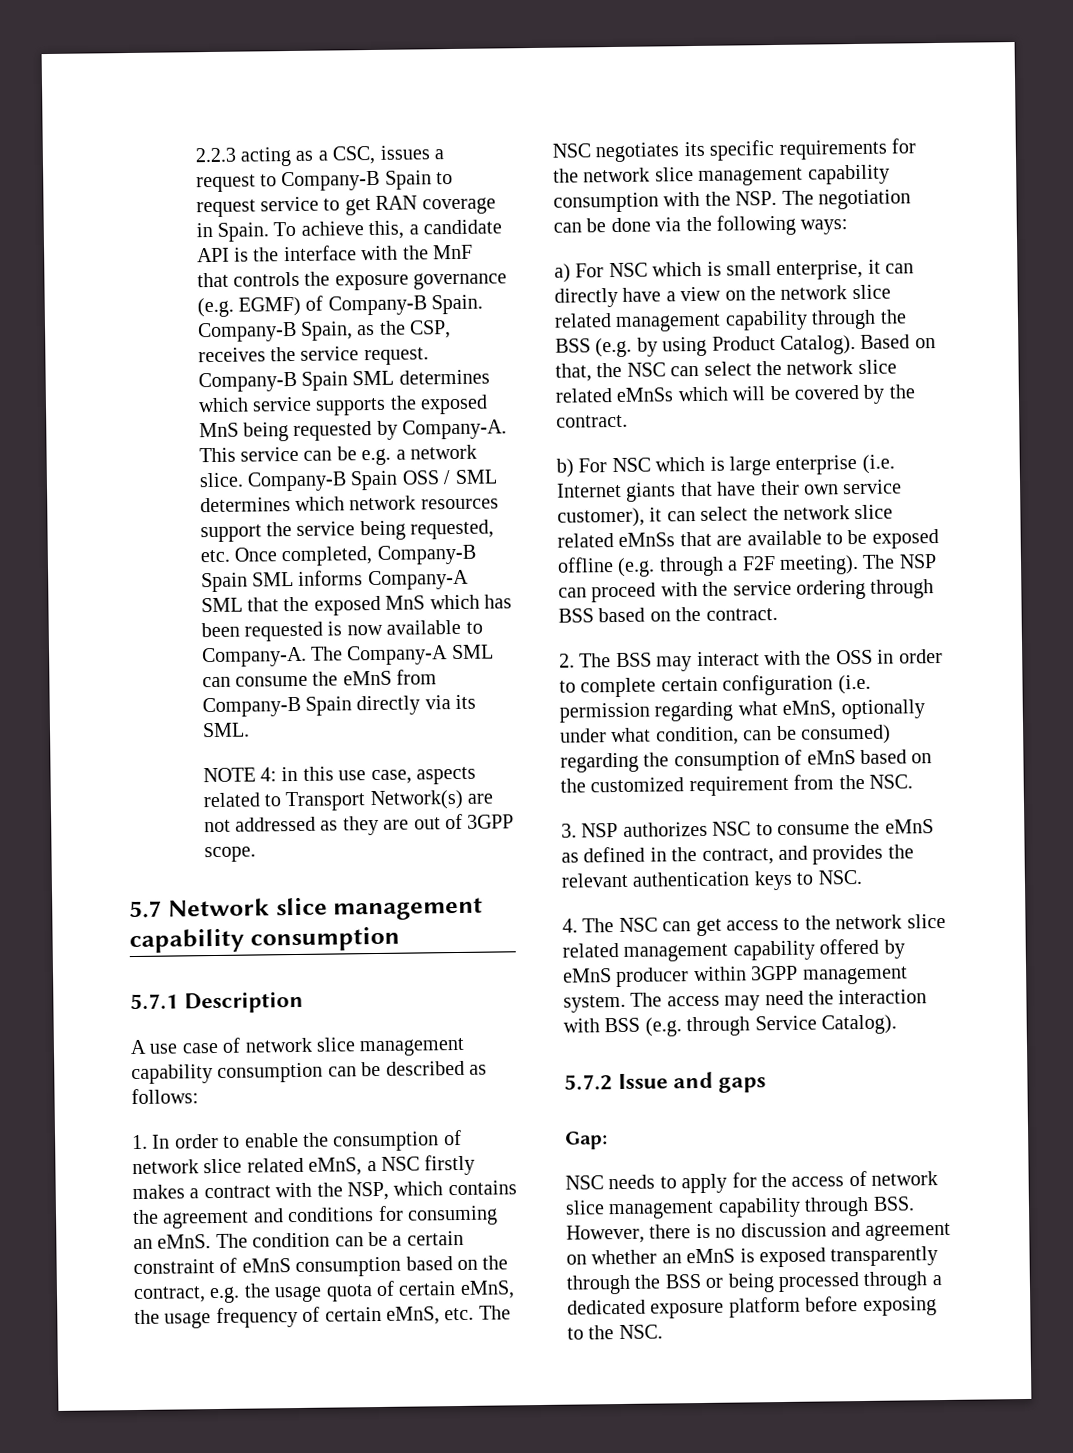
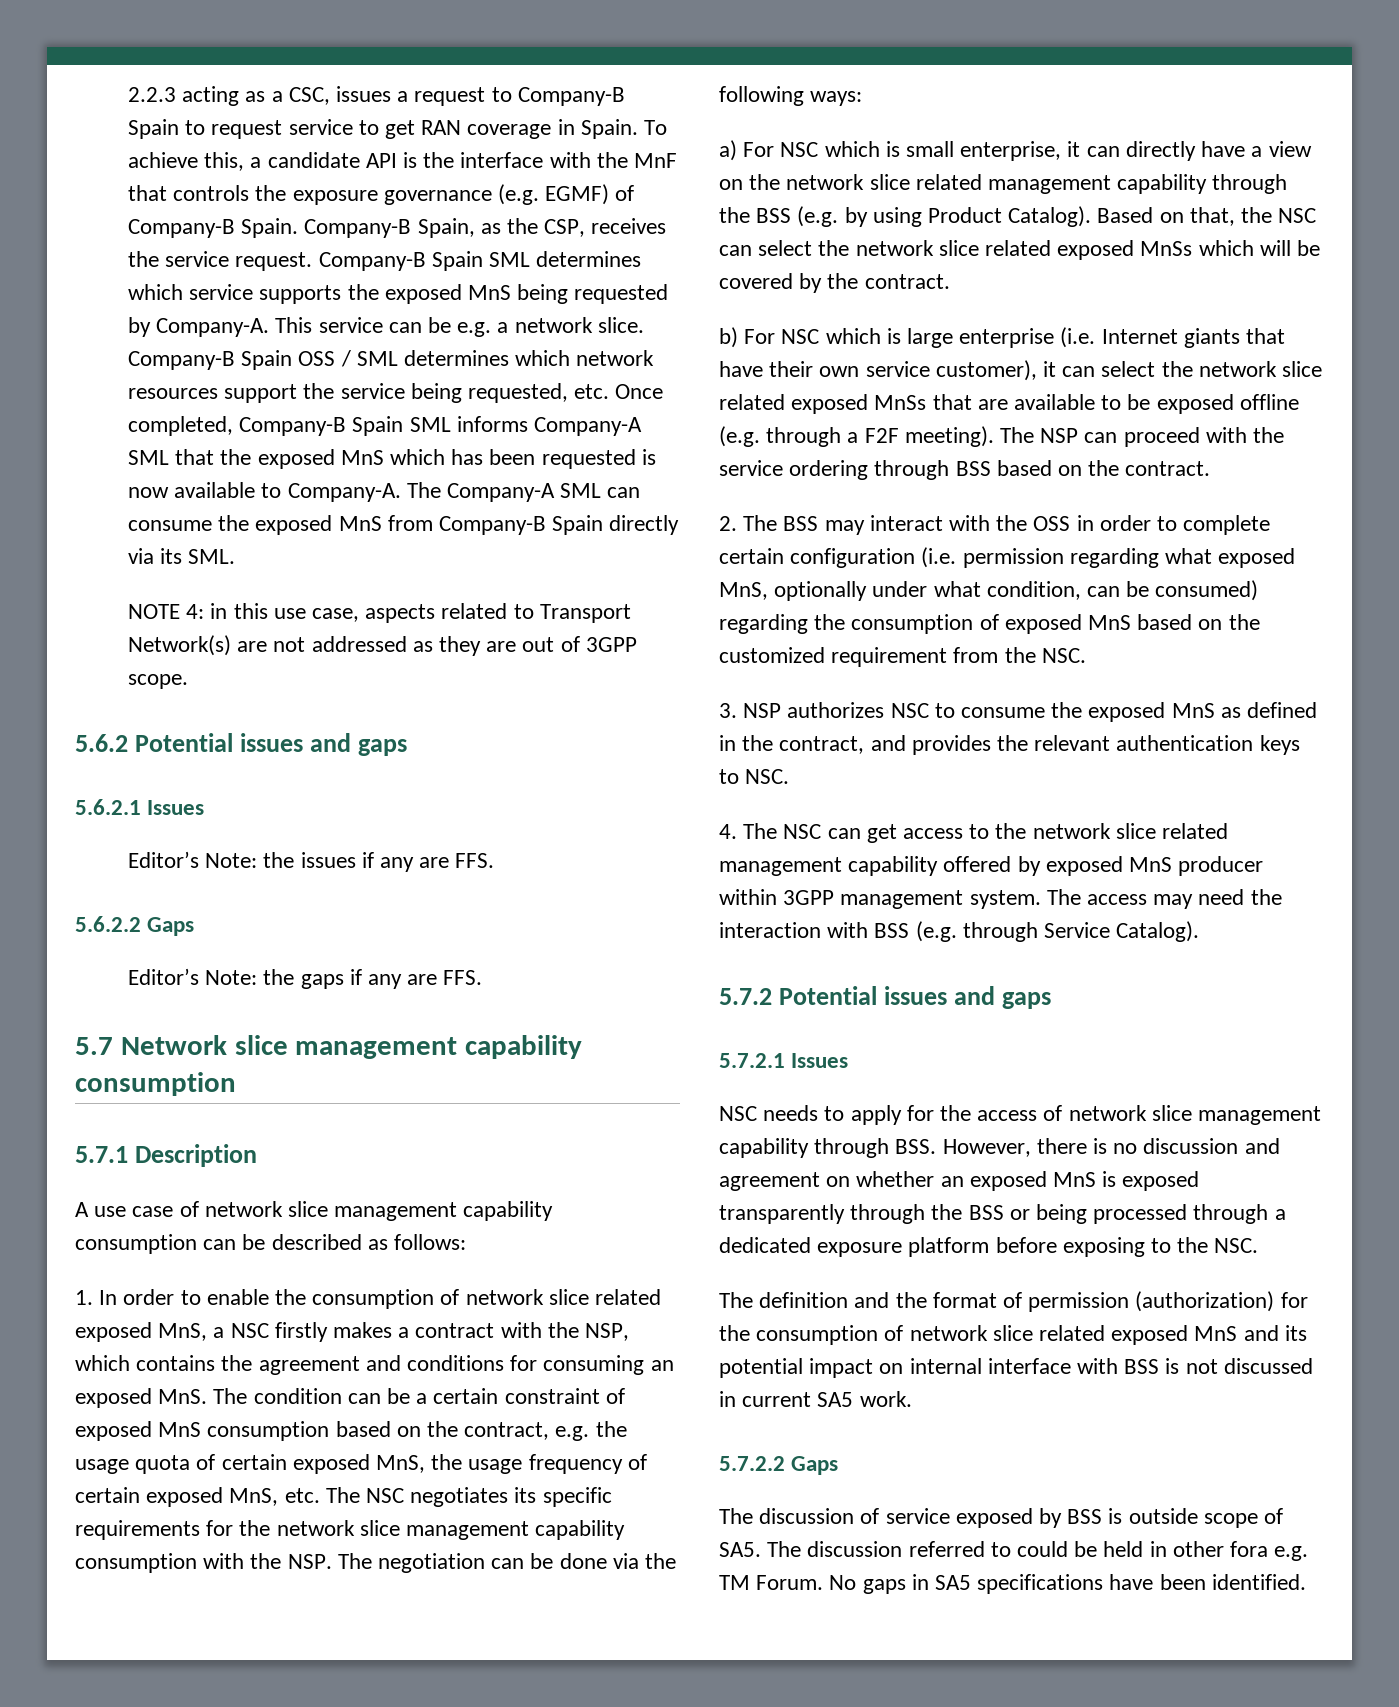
- The Company-A SML can consume the eMnS from Company-B Spain directly via its SML.
+ The Company-A SML can consume the exposed MnS from Company-B Spain directly via its SML.
+ 5.6.2 Potential issues and gaps
+ 5.6.2.1 Issues
+ Editor’s Note: the issues if any are FFS.
+ 5.6.2.2 Gaps
+ Editor’s Note: the gaps if any are FFS.
- 1. In order to enable the consumption of network slice related eMnS, a NSC firstly makes a contract with the NSP, which contains the agreement and conditions for consuming an eMnS. The condition can be a certain constraint of eMnS consumption based on the contract, e.g. the usage quota of certain eMnS, the usage frequency of certain eMnS, etc. The NSC negotiates its specific requirements for the network slice management capability consumption with the NSP. The negotiation can be done via the following ways:
+ 1. In order to enable the consumption of network slice related exposed MnS, a NSC firstly makes a contract with the NSP, which contains the agreement and conditions for consuming an exposed MnS. The condition can be a certain constraint of exposed MnS consumption based on the contract, e.g. the usage quota of certain exposed MnS, the usage frequency of certain exposed MnS, etc. The NSC negotiates its specific requirements for the network slice management capability consumption with the NSP. The negotiation can be done via the following ways:
- Based on that, the NSC can select the network slice related eMnSs which will be covered by the contract.
+ Based on that, the NSC can select the network slice related exposed MnSs which will be covered by the contract.
- b) For NSC which is large enterprise (i.e. Internet giants that have their own service customer), it can select the network slice related eMnSs that are available to be exposed offline (e.g. through a F2F meeting).
+ b) For NSC which is large enterprise (i.e. Internet giants that have their own service customer), it can select the network slice related exposed MnSs that are available to be exposed offline (e.g. through a F2F meeting).
- 2. The BSS may interact with the OSS in order to complete certain configuration (i.e. permission regarding what eMnS, optionally under what condition, can be consumed) regarding the consumption of eMnS based on the customized requirement from the NSC.
+ 2. The BSS may interact with the OSS in order to complete certain configuration (i.e. permission regarding what exposed MnS, optionally under what condition, can be consumed) regarding the consumption of exposed MnS based on the customized requirement from the NSC.
- 3. NSP authorizes NSC to consume the eMnS as defined in the contract, and provides the relevant authentication keys to NSC.
+ 3. NSP authorizes NSC to consume the exposed MnS as defined in the contract, and provides the relevant authentication keys to NSC.
- 4. The NSC can get access to the network slice related management capability offered by eMnS producer within 3GPP management system.
+ 4. The NSC can get access to the network slice related management capability offered by exposed MnS producer within 3GPP management system.
- 5.7.2 Issue and gaps
- Gap:
+ 5.7.2 Potential issues and gaps
+ 5.7.2.1 Issues
- NSC needs to apply for the access of network slice management capability through BSS. However, there is no discussion and agreement on whether an eMnS is exposed transparently through the BSS or being processed through a dedicated exposure platform before exposing to the NSC.
+ NSC needs to apply for the access of network slice management capability through BSS. However, there is no discussion and agreement on whether an exposed MnS is exposed transparently through the BSS or being processed through a dedicated exposure platform before exposing to the NSC.
+ The definition and the format of permission (authorization) for the consumption of network slice related exposed MnS and its potential impact on internal interface with BSS is not discussed in current SA5 work.
+ 5.7.2.2 Gaps
+ The discussion of service exposed by BSS is outside scope of SA5. The discussion referred to could be held in other fora e.g. TM Forum. No gaps in SA5 specifications have been identified.

